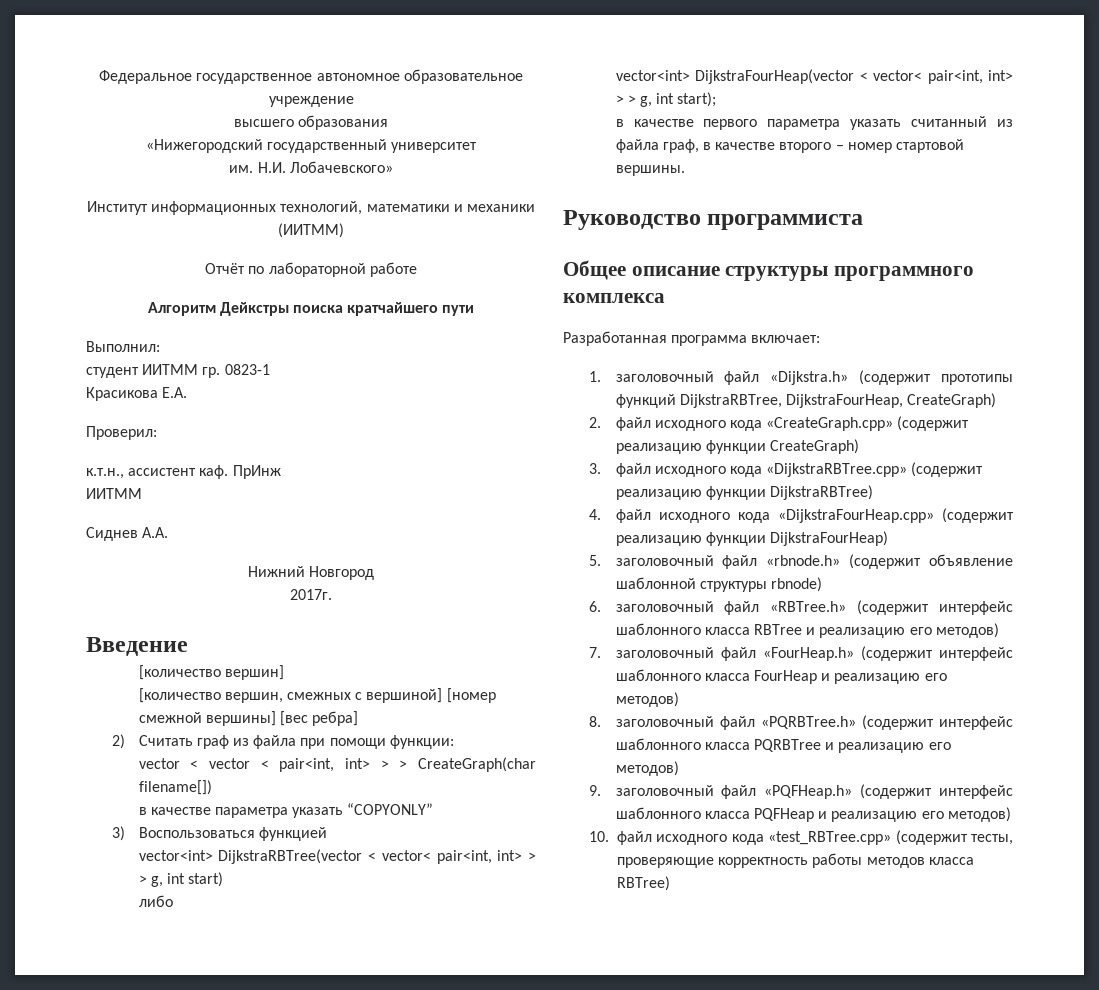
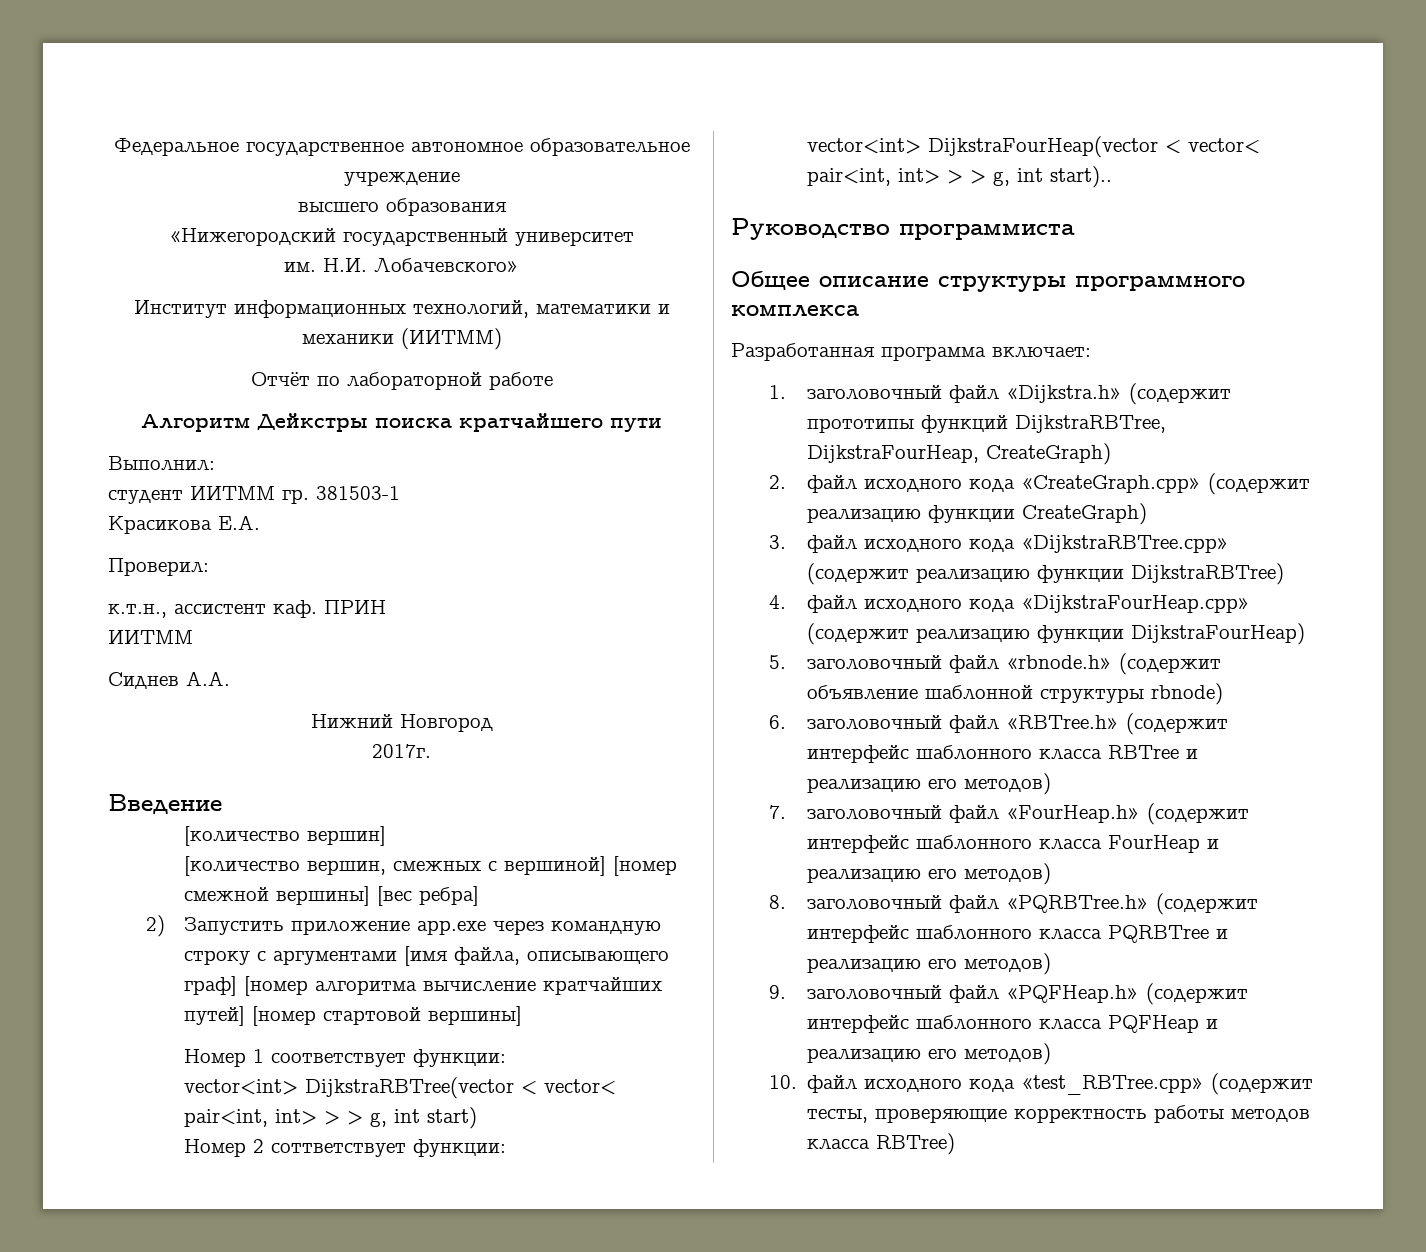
- 0823-1
+ 381503-1
- ПрИнж
+ ПРИН
- 2) Считать граф из файла при помощи функции:
- vector < vector < pair<int, int> > > CreateGraph(char filename[])
- в качестве параметра указать “COPYONLY”
- 3) Воспользоваться функцией
+ 2) Запустить приложение app.exe через командную строку с аргументами [имя файла, описывающего граф] [номер алгоритма вычисление кратчайших путей] [номер стартовой вершины]
+ Номер 1 соответствует функции:
- либо
+ Номер 2 соттветствует функции:
- vector<int> DijkstraFourHeap(vector < vector< pair<int, int> > > g, int start);
- в качестве первого параметра указать считанный из файла граф, в качестве второго – номер стартовой вершины.
+ vector<int> DijkstraFourHeap(vector < vector< pair<int, int> > > g, int start)..

